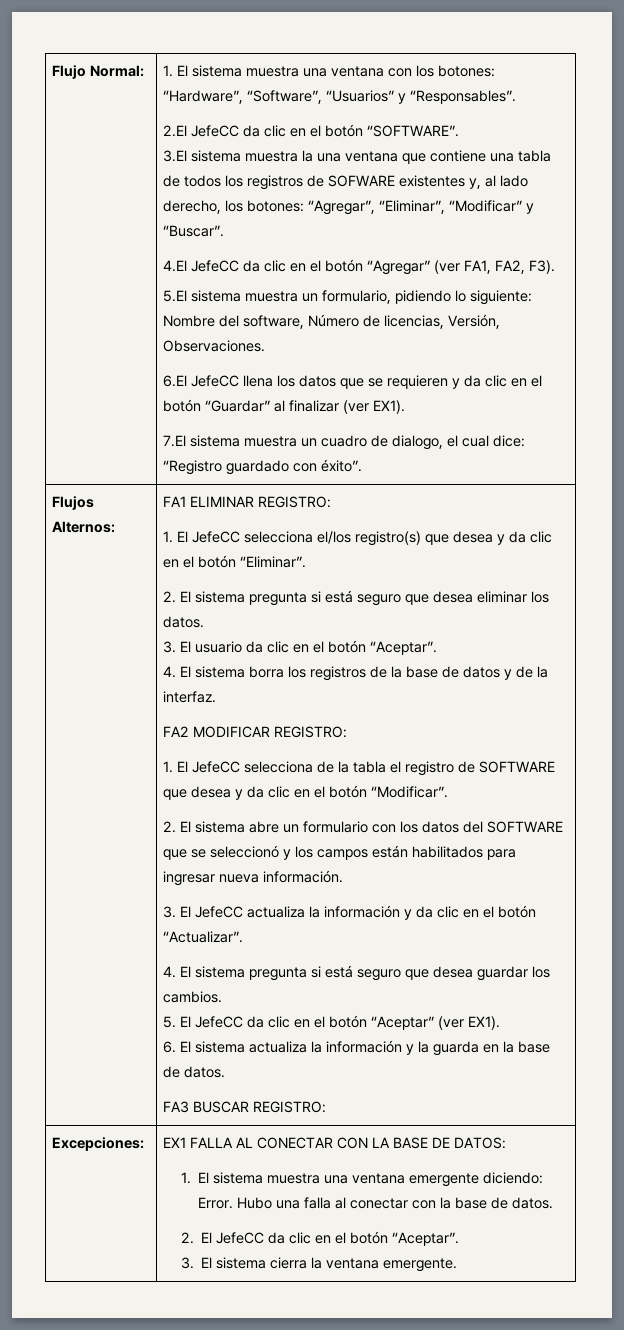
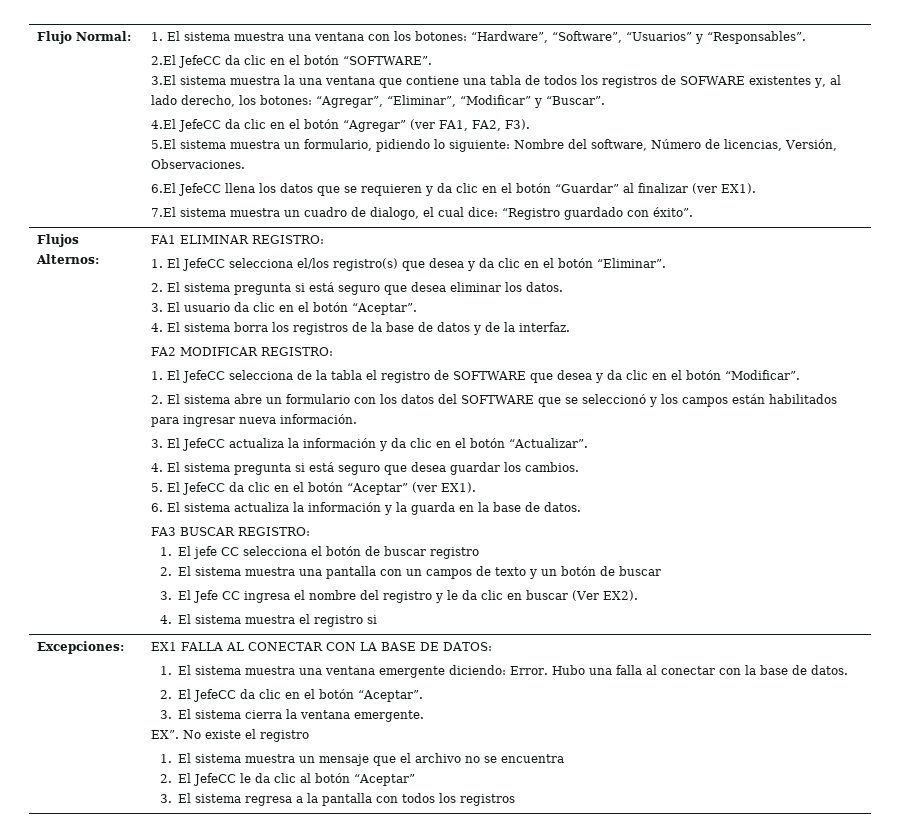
+ 1. El jefe CC selecciona el botón de buscar registro
+ 2. El sistema muestra una pantalla con un campos de texto y un botón de buscar
+ 3. El Jefe CC ingresa el nombre del registro y le da clic en buscar (Ver EX2).
+ 4. El sistema muestra el registro si
+ EX”. No existe el registro
+ 1. El sistema muestra un mensaje que el archivo no se encuentra
+ 2. El JefeCC le da clic al botón “Aceptar”
+ 3. El sistema regresa a la pantalla con todos los registros

